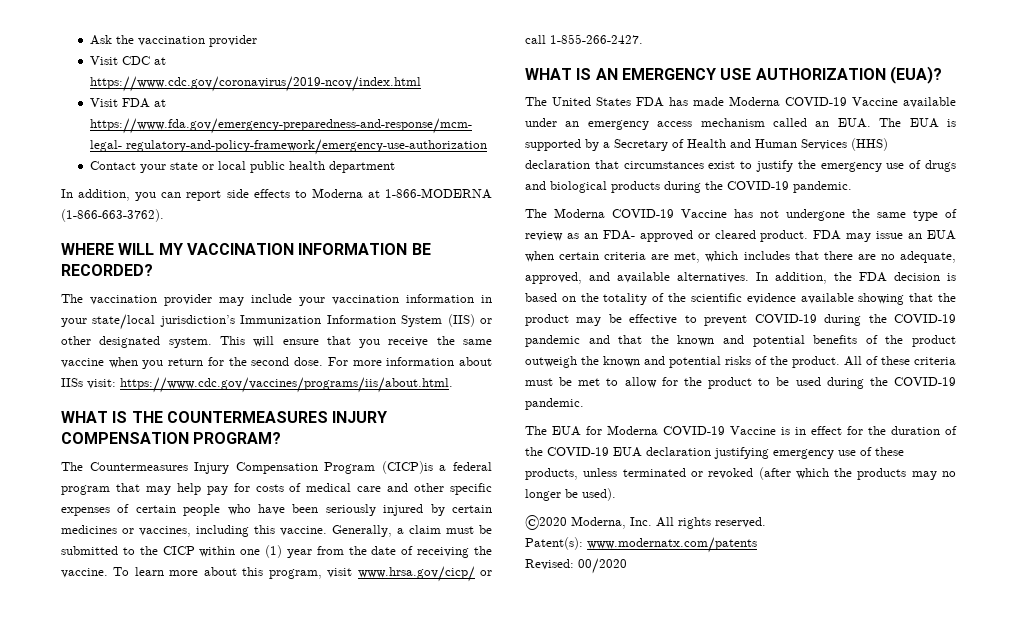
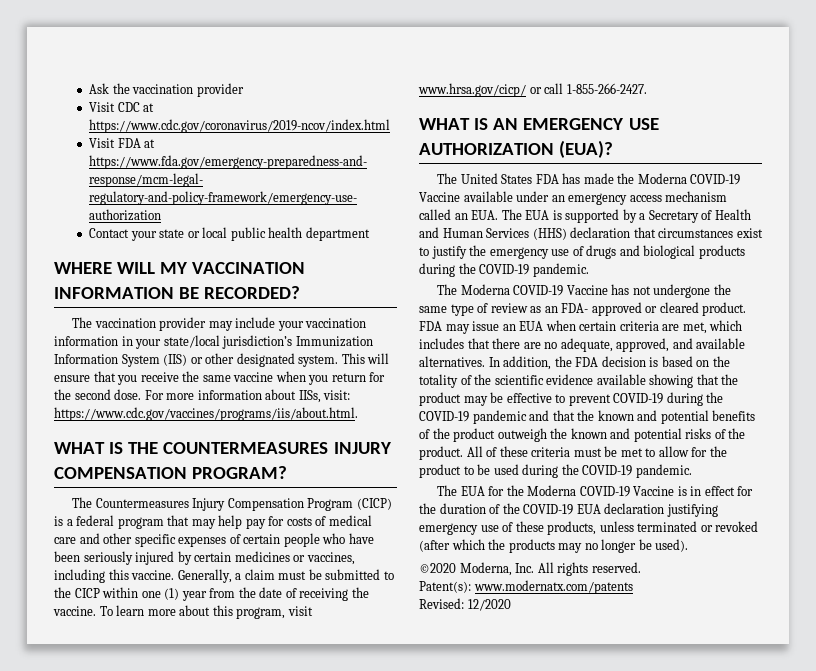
- In addition, you can report side effects to Moderna at 1-866-MODERNA (1-866-663-3762).
- For more information about IISs visit: https://www.cdc.gov/vaccines/programs/iis/about.html.
+ For more information about IISs, visit: https://www.cdc.gov/vaccines/programs/iis/about.html.
- The Countermeasures Injury Compensation Program (CICP)is a federal program that may help pay for costs of medical care and other specific expenses of certain people who have been seriously injured by certain medicines or vaccines, including this vaccine.
+ The Countermeasures Injury Compensation Program (CICP) is a federal program that may help pay for costs of medical care and other specific expenses of certain people who have been seriously injured by certain medicines or vaccines, including this vaccine.
- The United States FDA has made Moderna COVID-19 Vaccine available under an emergency access mechanism called an EUA. The EUA is supported by a Secretary of Health and Human Services (HHS) declaration that circumstances exist to justify the emergency use of drugs and biological products during the COVID-19 pandemic.
+ The United States FDA has made the Moderna COVID-19 Vaccine available under an emergency access mechanism called an EUA. The EUA is supported by a Secretary of Health and Human Services (HHS) declaration that circumstances exist to justify the emergency use of drugs and biological products during the COVID-19 pandemic.
- The EUA for Moderna COVID-19 Vaccine is in effect for the duration of the COVID-19 EUA declaration justifying emergency use of these products, unless terminated or revoked (after which the products may no longer be used).
+ The EUA for the Moderna COVID-19 Vaccine is in effect for the duration of the COVID-19 EUA declaration justifying emergency use of these products, unless terminated or revoked (after which the products may no longer be used).
- Revised: 00/2020
+ Revised: 12/2020

